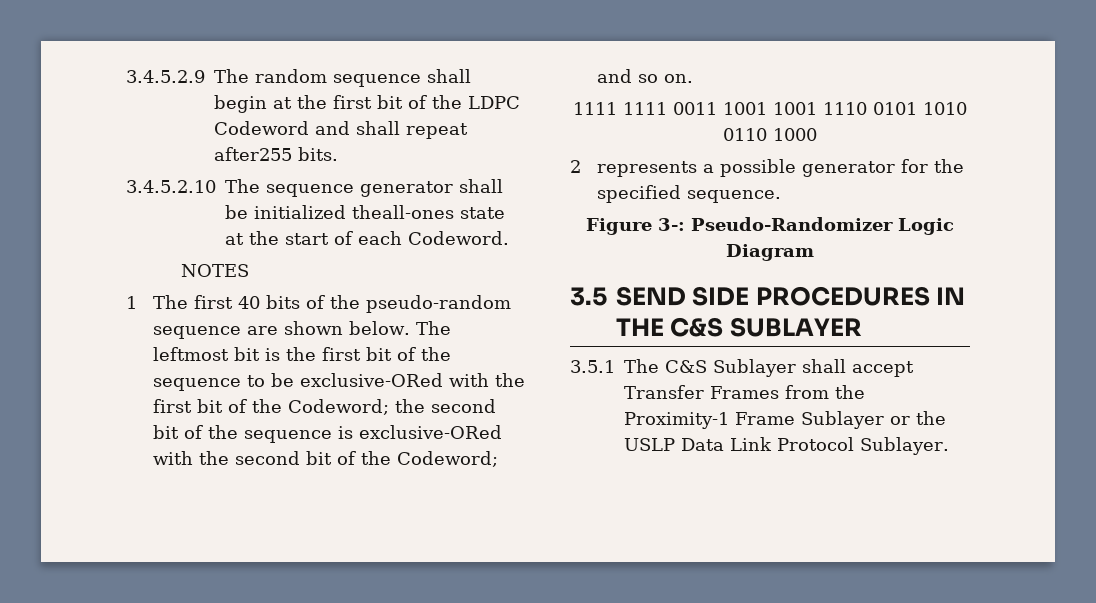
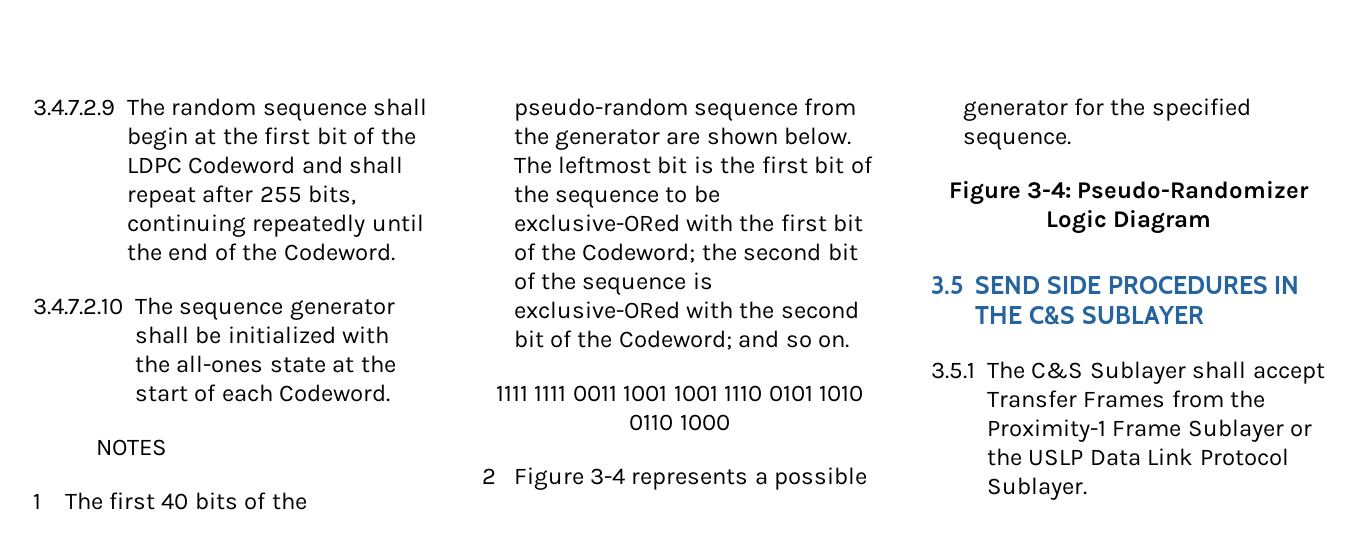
- 3.4.5.2.9 The random sequence shall begin at the first bit of the LDPC Codeword and shall repeat after255 bits.
- 3.4.5.2.10 The sequence generator shall be initialized theall-ones state at the start of each Codeword.
+ 3.4.7.2.9 The random sequence shall begin at the first bit of the LDPC Codeword and shall repeat after 255 bits, continuing repeatedly until the end of the Codeword.
+ 3.4.7.2.10 The sequence generator shall be initialized with the all-ones state at the start of each Codeword.
- 1 The first 40 bits of the pseudo-random sequence are shown below.
+ 1 The first 40 bits of the pseudo-random sequence from the generator are shown below.
- 2 represents a possible generator for the specified sequence.
+ 2 Figure 3-4 represents a possible generator for the specified sequence.
- Figure 3-: Pseudo-Randomizer Logic Diagram
+ Figure 3-4: Pseudo-Randomizer Logic Diagram

